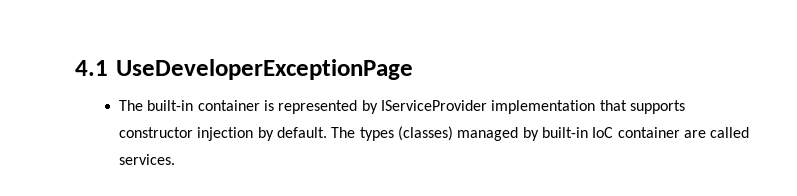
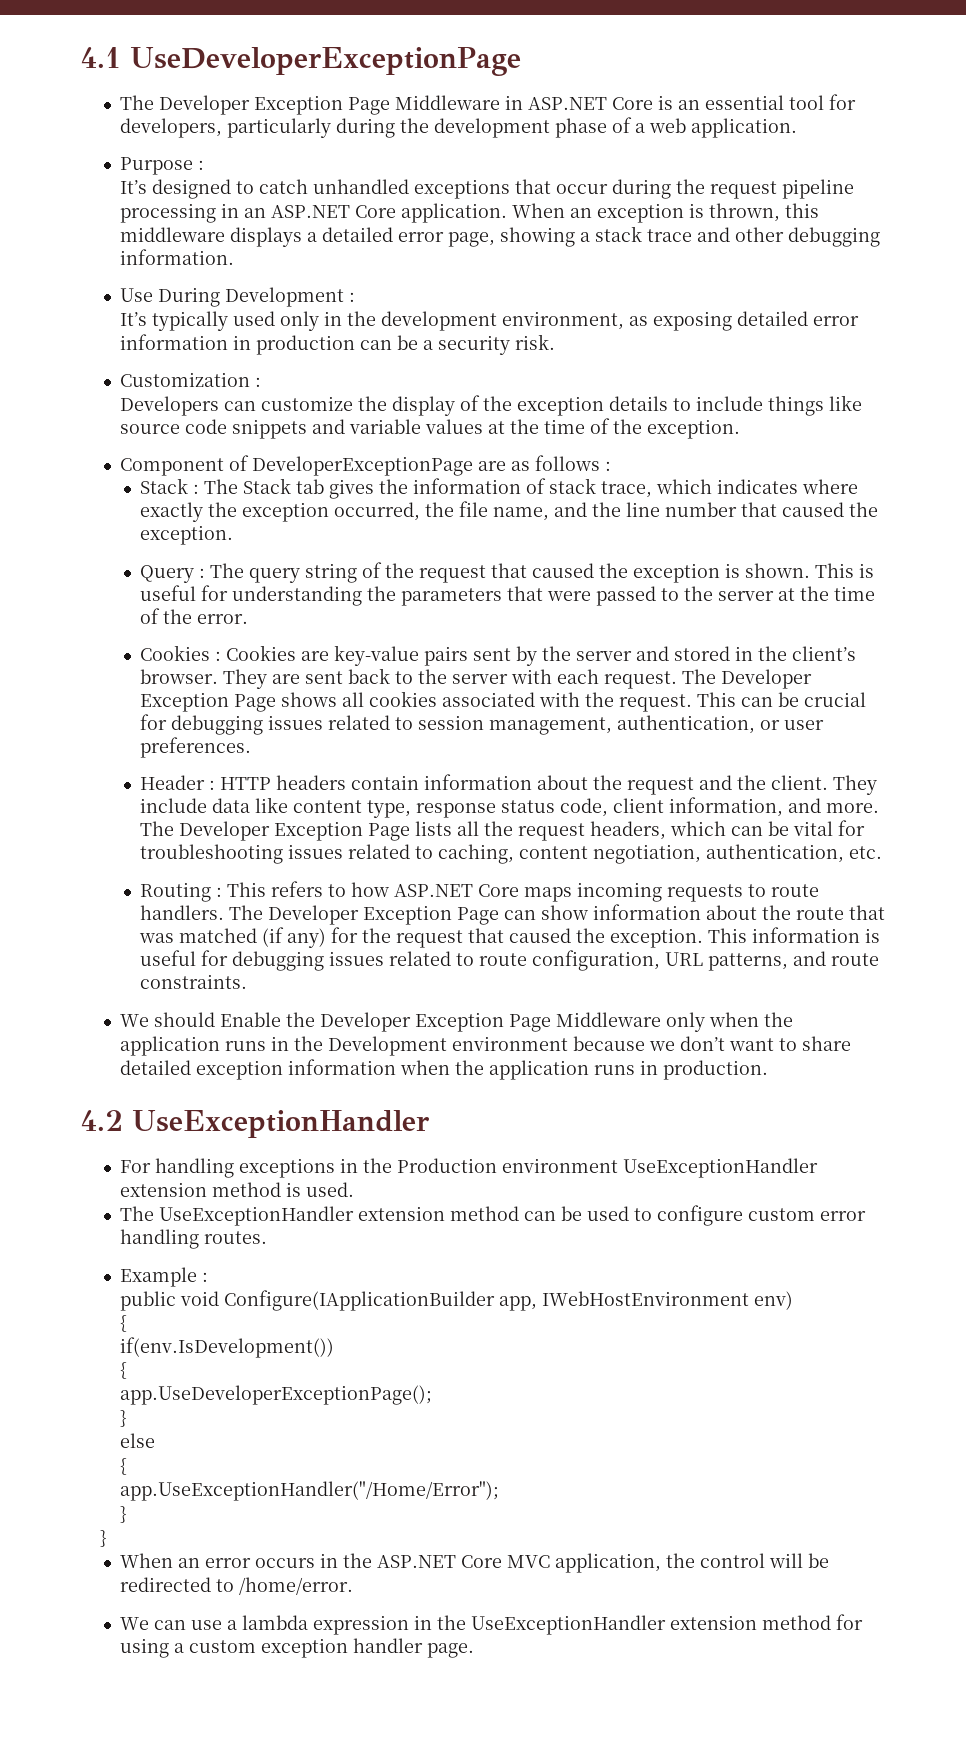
- The built-in container is represented by IServiceProvider implementation that supports constructor injection by default. The types (classes) managed by built-in IoC container are called services.
+ The Developer Exception Page Middleware in ASP.NET Core is an essential tool for developers, particularly during the development phase of a web application.
+ Purpose :
+ It’s designed to catch unhandled exceptions that occur during the request pipeline processing in an ASP.NET Core application. When an exception is thrown, this middleware displays a detailed error page, showing a stack trace and other debugging information.
+ Use During Development :
+ It’s typically used only in the development environment, as exposing detailed error information in production can be a security risk.
+ Customization :
+ Developers can customize the display of the exception details to include things like source code snippets and variable values at the time of the exception.
+ Component of DeveloperExceptionPage are as follows :
+ Stack : The Stack tab gives the information of stack trace, which indicates where exactly the exception occurred, the file name, and the line number that caused the exception.
+ Query : The query string of the request that caused the exception is shown. This is useful for understanding the parameters that were passed to the server at the time of the error.
+ Cookies : Cookies are key-value pairs sent by the server and stored in the client’s browser. They are sent back to the server with each request. The Developer Exception Page shows all cookies associated with the request. This can be crucial for debugging issues related to session management, authentication, or user preferences.
+ Header : HTTP headers contain information about the request and the client. They include data like content type, response status code, client information, and more. The Developer Exception Page lists all the request headers, which can be vital for troubleshooting issues related to caching, content negotiation, authentication, etc.
+ Routing : This refers to how ASP.NET Core maps incoming requests to route handlers. The Developer Exception Page can show information about the route that was matched (if any) for the request that caused the exception. This information is useful for debugging issues related to route configuration, URL patterns, and route constraints.
+ We should Enable the Developer Exception Page Middleware only when the application runs in the Development environment because we don’t want to share detailed exception information when the application runs in production.
+ 4.2 UseExceptionHandler
+ For handling exceptions in the Production environment UseExceptionHandler extension method is used.
+ The UseExceptionHandler extension method can be used to configure custom error handling routes.
+ Example :
+ public void Configure(IApplicationBuilder app, IWebHostEnvironment env)
+ {
+ if(env.IsDevelopment())
+ {
+ app.UseDeveloperExceptionPage();
+ }
+ else
+ {
+ app.UseExceptionHandler("/Home/Error");
+ }
+ }
+ When an error occurs in the ASP.NET Core MVC application, the control will be redirected to /home/error.
+ We can use a lambda expression in the UseExceptionHandler extension method for using a custom exception handler page.

